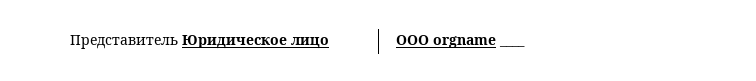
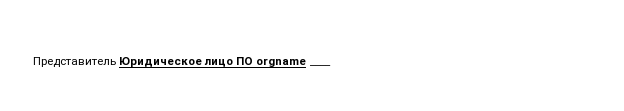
- Представитель Юридическое лицо ООО orgname ____
+ Представитель Юридическое лицо ПО orgname ____

